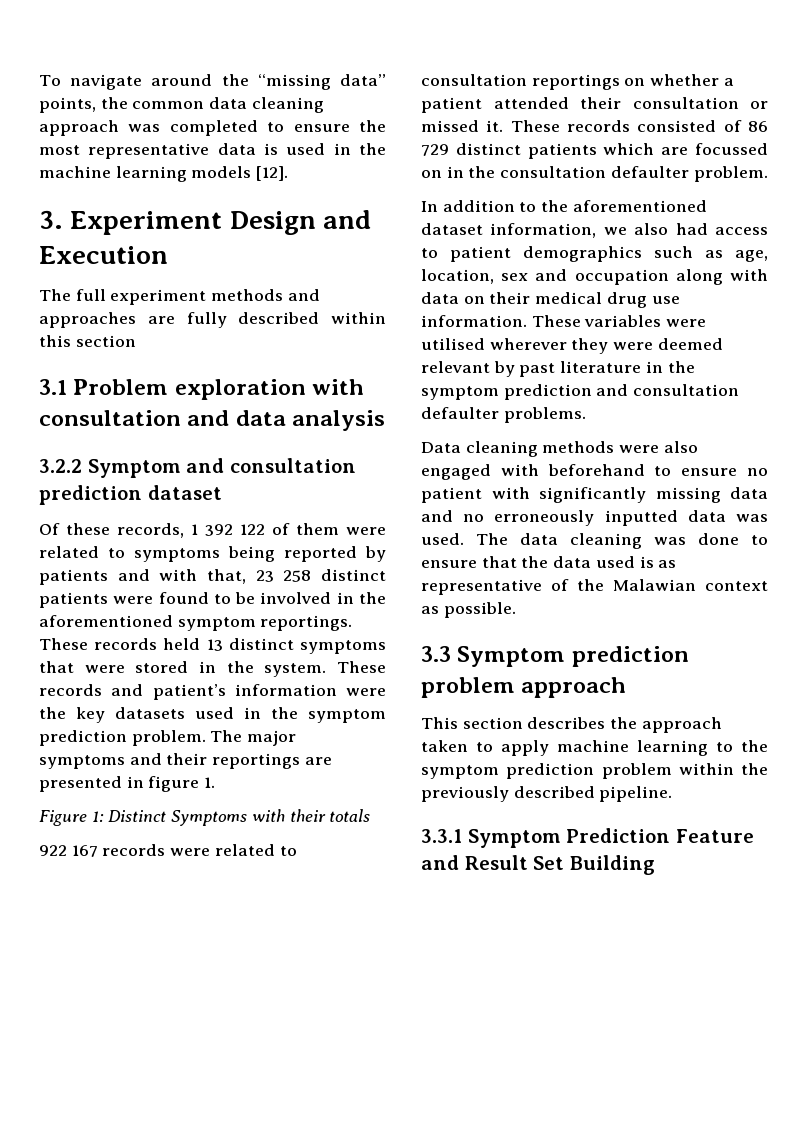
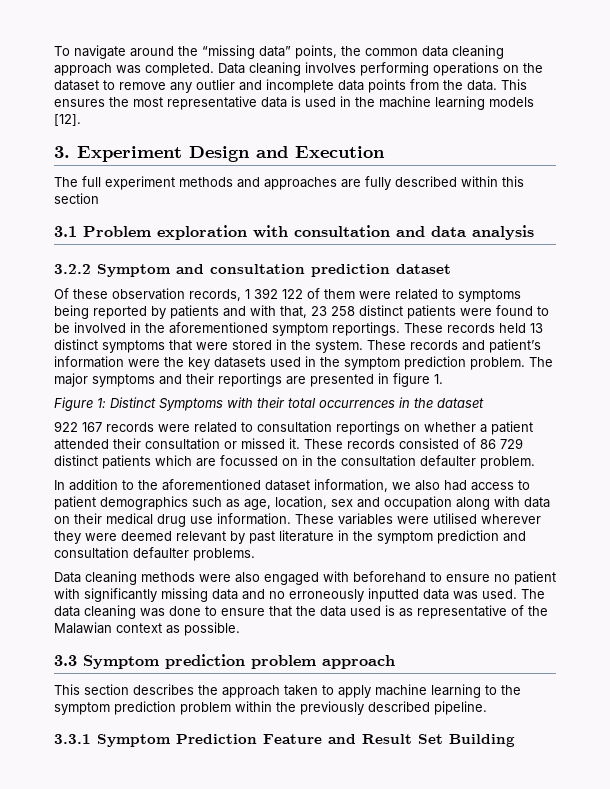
- To navigate around the “missing data” points, the common data cleaning approach was completed to ensure the most representative data is used in the machine learning models [12].
+ To navigate around the “missing data” points, the common data cleaning approach was completed. Data cleaning involves performing operations on the dataset to remove any outlier and incomplete data points from the data. This ensures the most representative data is used in the machine learning models [12].
- Of these records, 1 392 122 of them were related to symptoms being reported by patients and with that, 23 258 distinct patients were found to be involved in the aforementioned symptom reportings.
+ Of these observation records, 1 392 122 of them were related to symptoms being reported by patients and with that, 23 258 distinct patients were found to be involved in the aforementioned symptom reportings.
- Figure 1: Distinct Symptoms with their totals
+ Figure 1: Distinct Symptoms with their total occurrences in the dataset

